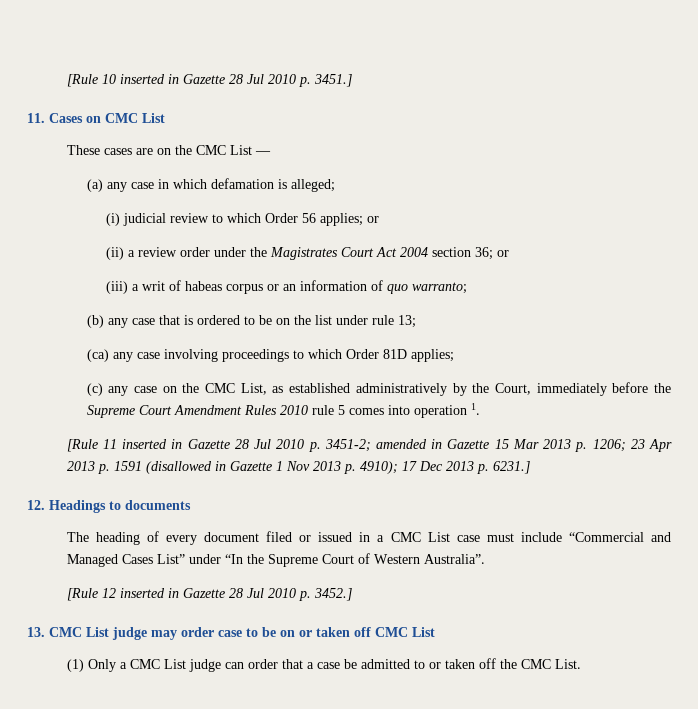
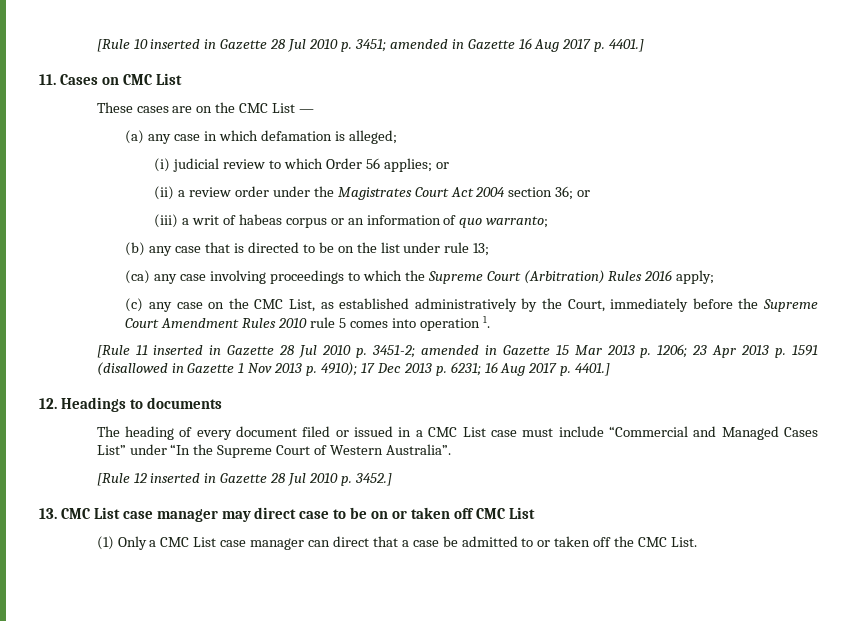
- [Rule 10 inserted in Gazette 28 Jul 2010 p. 3451.]
+ [Rule 10 inserted in Gazette 28 Jul 2010 p. 3451; amended in Gazette 16 Aug 2017 p. 4401.]
- (b) any case that is ordered to be on the list under rule 13;
+ (b) any case that is directed to be on the list under rule 13;
- (ca) any case involving proceedings to which Order 81D applies;
+ (ca) any case involving proceedings to which the Supreme Court (Arbitration) Rules 2016 apply;
- [Rule 11 inserted in Gazette 28 Jul 2010 p. 3451-2; amended in Gazette 15 Mar 2013 p. 1206; 23 Apr 2013 p. 1591 (disallowed in Gazette 1 Nov 2013 p. 4910); 17 Dec 2013 p. 6231.]
+ [Rule 11 inserted in Gazette 28 Jul 2010 p. 3451-2; amended in Gazette 15 Mar 2013 p. 1206; 23 Apr 2013 p. 1591 (disallowed in Gazette 1 Nov 2013 p. 4910); 17 Dec 2013 p. 6231; 16 Aug 2017 p. 4401.]
- 13. CMC List judge may order case to be on or taken off CMC List
+ 13. CMC List case manager may direct case to be on or taken off CMC List
- (1) Only a CMC List judge can order that a case be admitted to or taken off the CMC List.
+ (1) Only a CMC List case manager can direct that a case be admitted to or taken off the CMC List.

